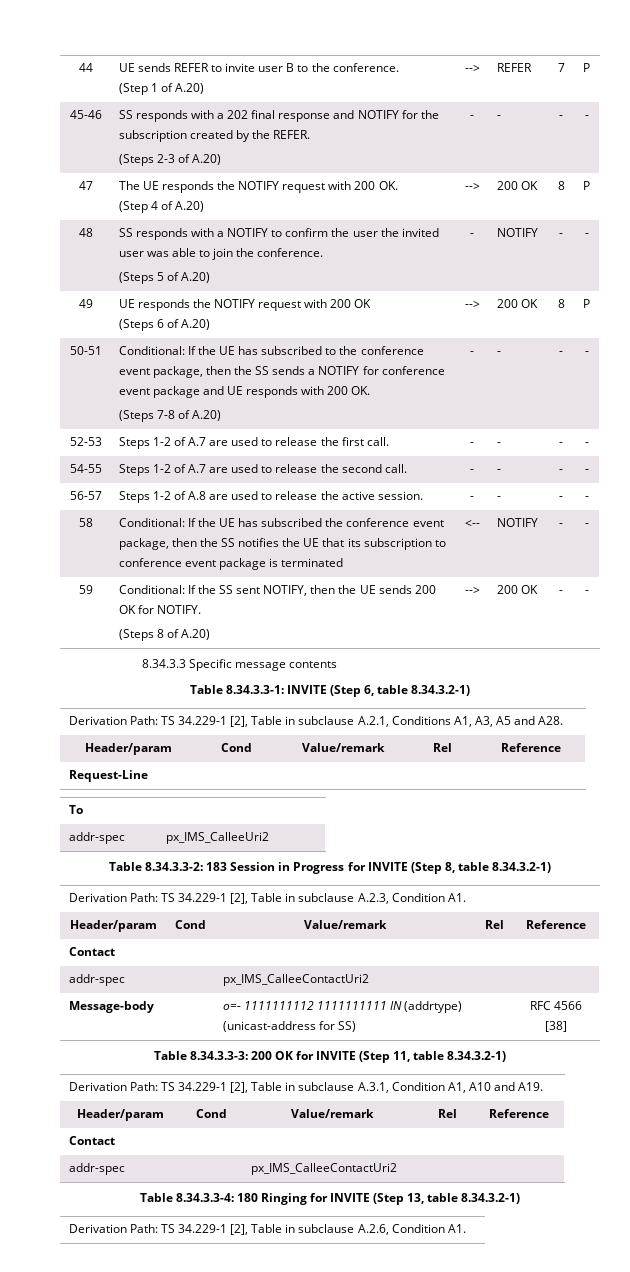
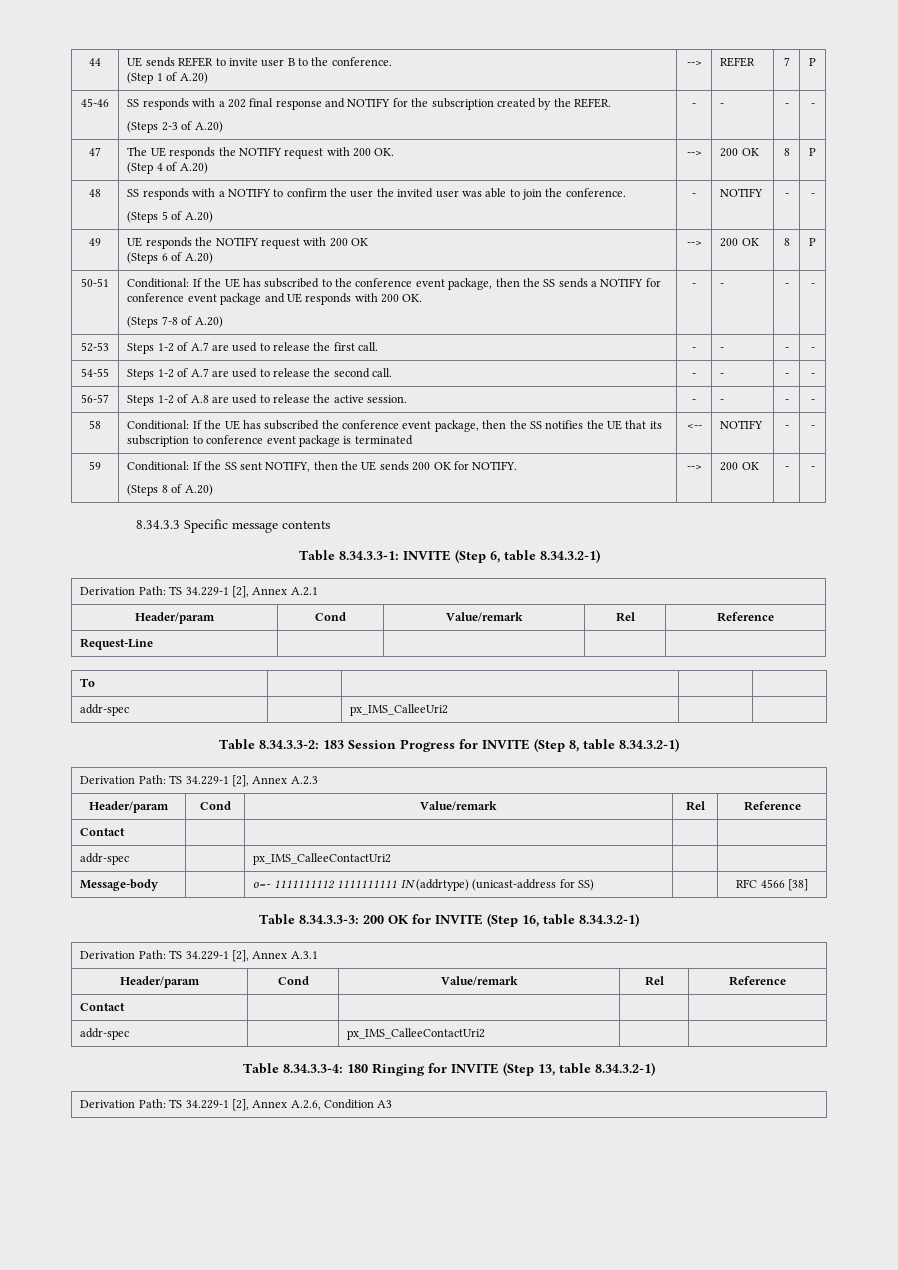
- Derivation Path: TS 34.229-1 [2], Table in subclause A.2.1, Conditions A1, A3, A5 and A28.
+ Derivation Path: TS 34.229-1 [2], Annex A.2.1
- Table 8.34.3.3-2: 183 Session in Progress for INVITE (Step 8, table 8.34.3.2-1)
+ Table 8.34.3.3-2: 183 Session Progress for INVITE (Step 8, table 8.34.3.2-1)
- Derivation Path: TS 34.229-1 [2], Table in subclause A.2.3, Condition A1.
+ Derivation Path: TS 34.229-1 [2], Annex A.2.3
- Table 8.34.3.3-3: 200 OK for INVITE (Step 11, table 8.34.3.2-1)
- Derivation Path: TS 34.229-1 [2], Table in subclause A.3.1, Condition A1, A10 and A19.
+ Table 8.34.3.3-3: 200 OK for INVITE (Step 16, table 8.34.3.2-1)
+ Derivation Path: TS 34.229-1 [2], Annex A.3.1
- Derivation Path: TS 34.229-1 [2], Table in subclause A.2.6, Condition A1.
+ Derivation Path: TS 34.229-1 [2], Annex A.2.6, Condition A3

